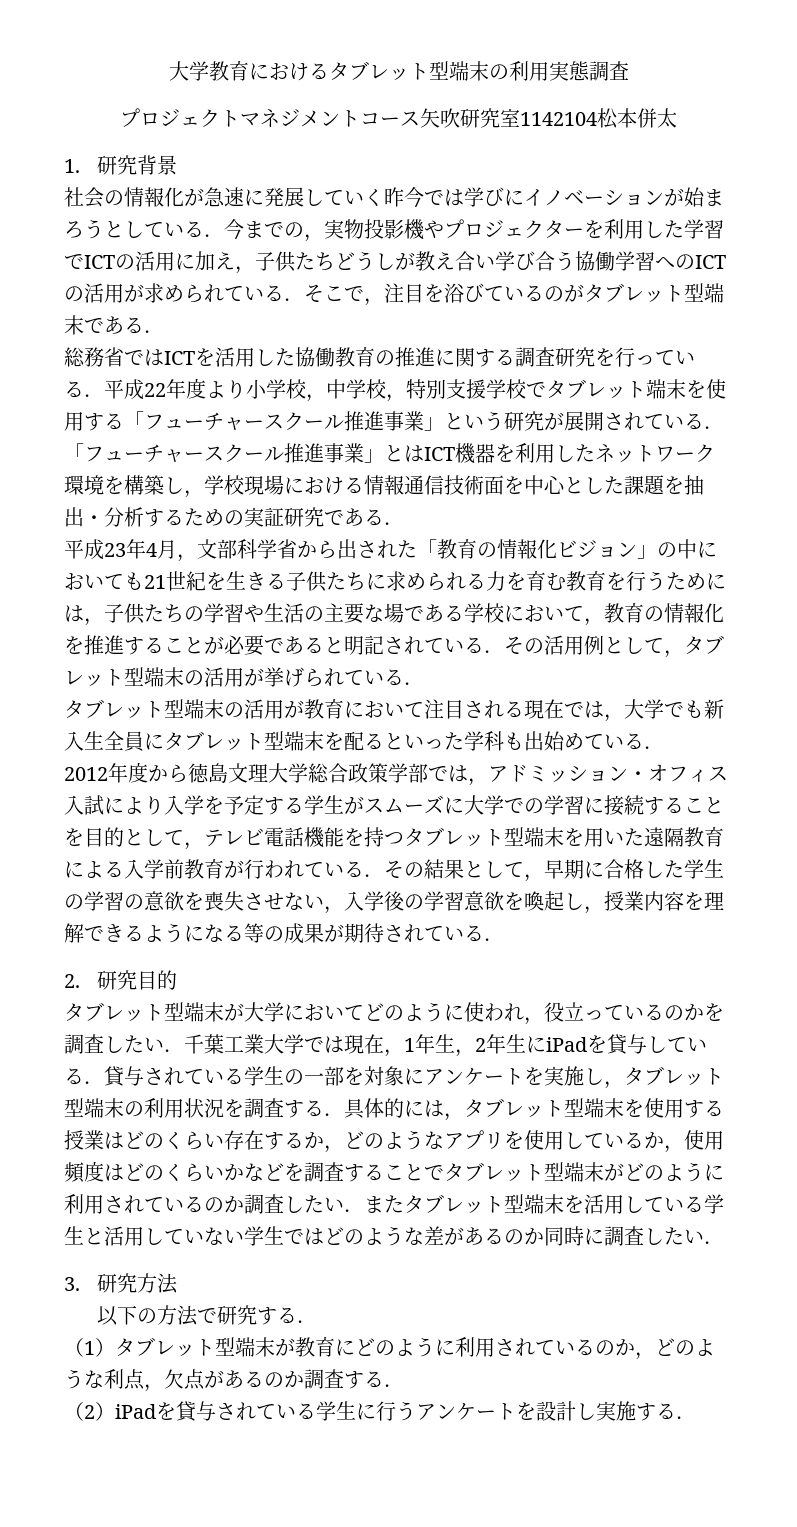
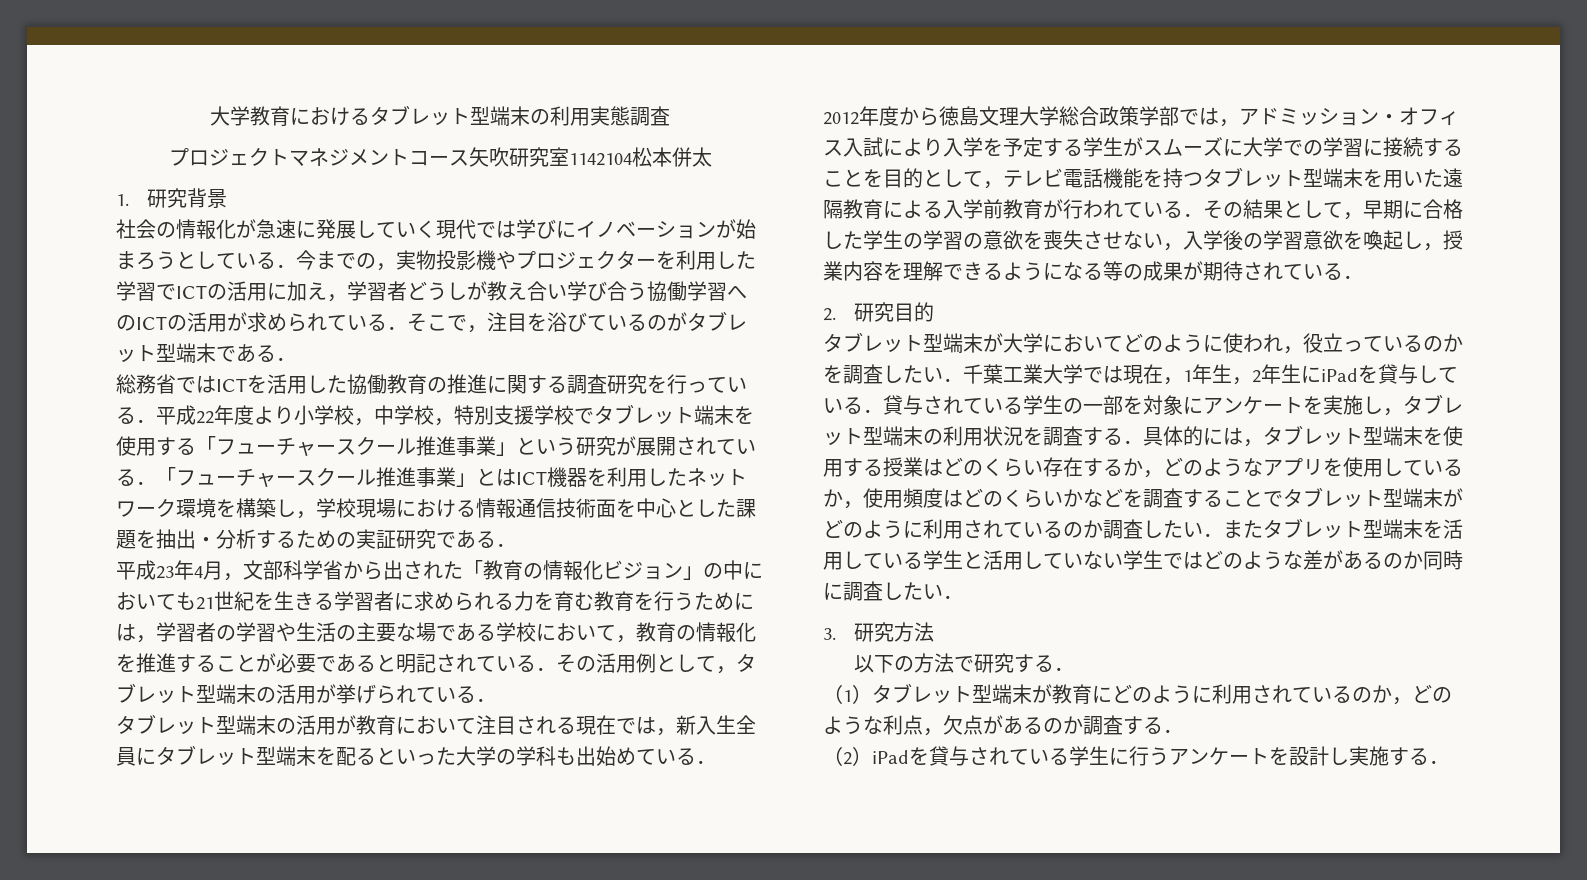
- 社会の情報化が急速に発展していく昨今では学びにイノベーションが始まろうとしている．今までの，実物投影機やプロジェクターを利用した学習でICTの活用に加え，子供たちどうしが教え合い学び合う協働学習へのICTの活用が求められている．そこで，注目を浴びているのがタブレット型端末である．
+ 社会の情報化が急速に発展していく現代では学びにイノベーションが始まろうとしている．今までの，実物投影機やプロジェクターを利用した学習でICTの活用に加え，学習者どうしが教え合い学び合う協働学習へのICTの活用が求められている．そこで，注目を浴びているのがタブレット型端末である．
- 平成23年4月，文部科学省から出された「教育の情報化ビジョン」の中においても21世紀を生きる子供たちに求められる力を育む教育を行うためには，子供たちの学習や生活の主要な場である学校において，教育の情報化を推進することが必要であると明記されている．その活用例として，タブレット型端末の活用が挙げられている．
+ 平成23年4月，文部科学省から出された「教育の情報化ビジョン」の中においても21世紀を生きる学習者に求められる力を育む教育を行うためには，学習者の学習や生活の主要な場である学校において，教育の情報化を推進することが必要であると明記されている．その活用例として，タブレット型端末の活用が挙げられている．
- タブレット型端末の活用が教育において注目される現在では，大学でも新入生全員にタブレット型端末を配るといった学科も出始めている．
+ タブレット型端末の活用が教育において注目される現在では，新入生全員にタブレット型端末を配るといった大学の学科も出始めている．

